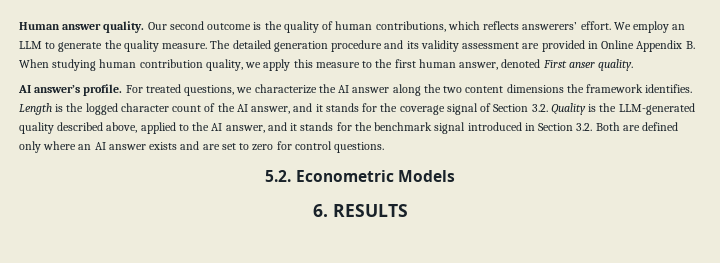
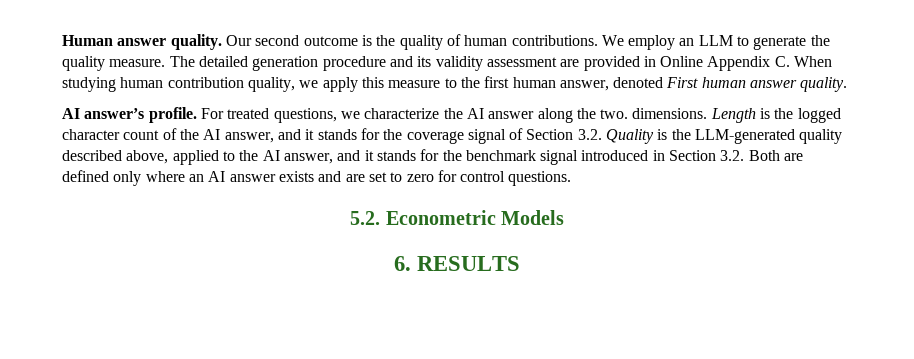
- Our second outcome is the quality of human contributions, which reflects answerers’ effort.
+ Our second outcome is the quality of human contributions.
- The detailed generation procedure and its validity assessment are provided in Online Appendix B. When studying human contribution quality, we apply this measure to the first human answer, denoted First anser quality.
+ The detailed generation procedure and its validity assessment are provided in Online Appendix C. When studying human contribution quality, we apply this measure to the first human answer, denoted First human answer quality.
- For treated questions, we characterize the AI answer along the two content dimensions the framework identifies.
+ For treated questions, we characterize the AI answer along the two. dimensions.

